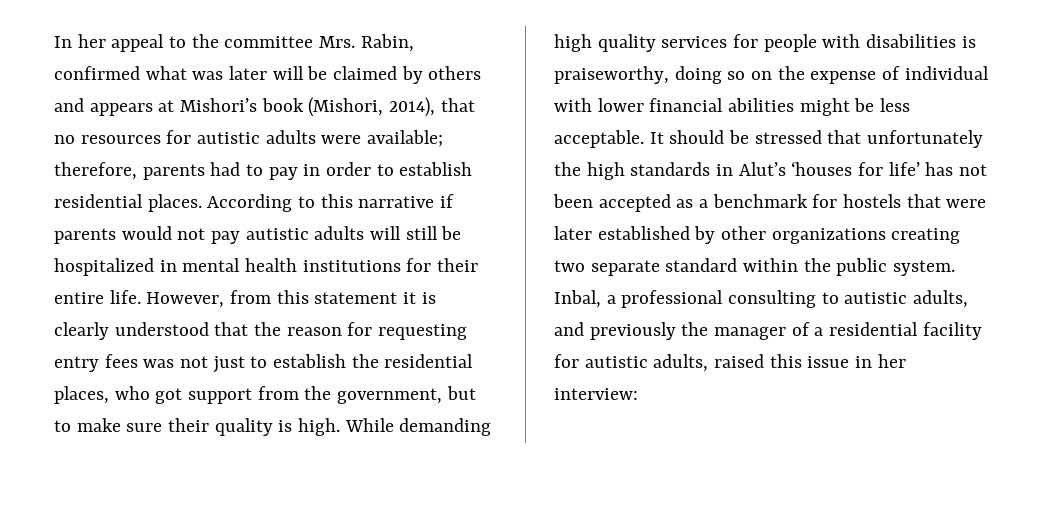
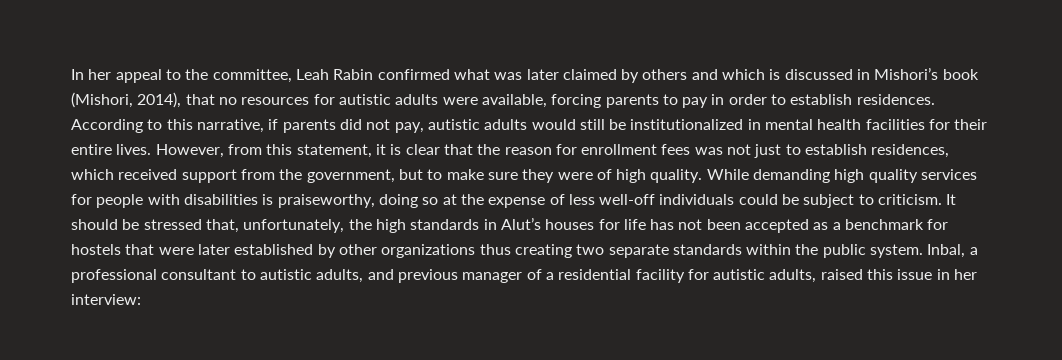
- In her appeal to the committee Mrs. Rabin, confirmed what was later will be claimed by others and appears at Mishori’s book (Mishori, 2014), that no resources for autistic adults were available; therefore, parents had to pay in order to establish residential places.
+ In her appeal to the committee, Leah Rabin confirmed what was later claimed by others and which is discussed in Mishori’s book (Mishori, 2014), that no resources for autistic adults were available, forcing parents to pay in order to establish residences.
- According to this narrative if parents would not pay autistic adults will still be hospitalized in mental health institutions for their entire life.
+ According to this narrative, if parents did not pay, autistic adults would still be institutionalized in mental health facilities for their entire lives.
- However, from this statement it is clearly understood that the reason for requesting entry fees was not just to establish the residential places, who got support from the government, but to make sure their quality is high.
+ However, from this statement, it is clear that the reason for enrollment fees was not just to establish residences, which received support from the government, but to make sure they were of high quality.
- While demanding high quality services for people with disabilities is praiseworthy, doing so on the expense of individual with lower financial abilities might be less acceptable.
+ While demanding high quality services for people with disabilities is praiseworthy, doing so at the expense of less well-off individuals could be subject to criticism.
- It should be stressed that unfortunately the high standards in Alut’s ‘houses for life’ has not been accepted as a benchmark for hostels that were later established by other organizations creating two separate standard within the public system.
+ It should be stressed that, unfortunately, the high standards in Alut’s houses for life has not been accepted as a benchmark for hostels that were later established by other organizations thus creating two separate standards within the public system.
- Inbal, a professional consulting to autistic adults, and previously the manager of a residential facility for autistic adults, raised this issue in her interview:
+ Inbal, a professional consultant to autistic adults, and previous manager of a residential facility for autistic adults, raised this issue in her interview:

